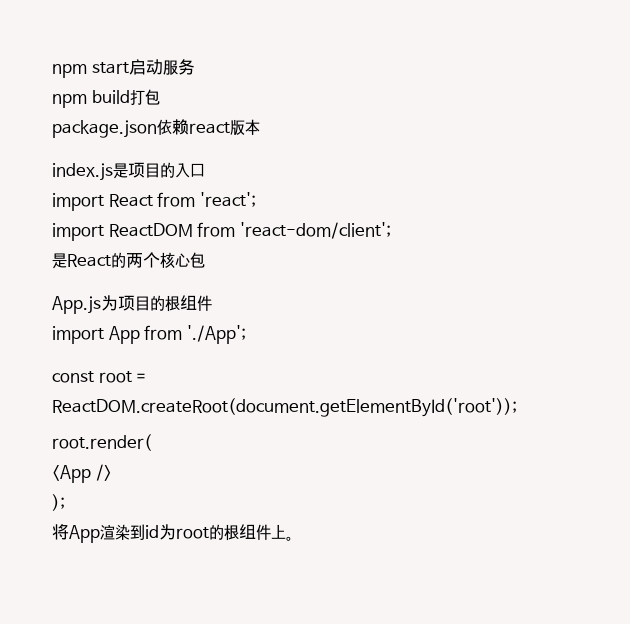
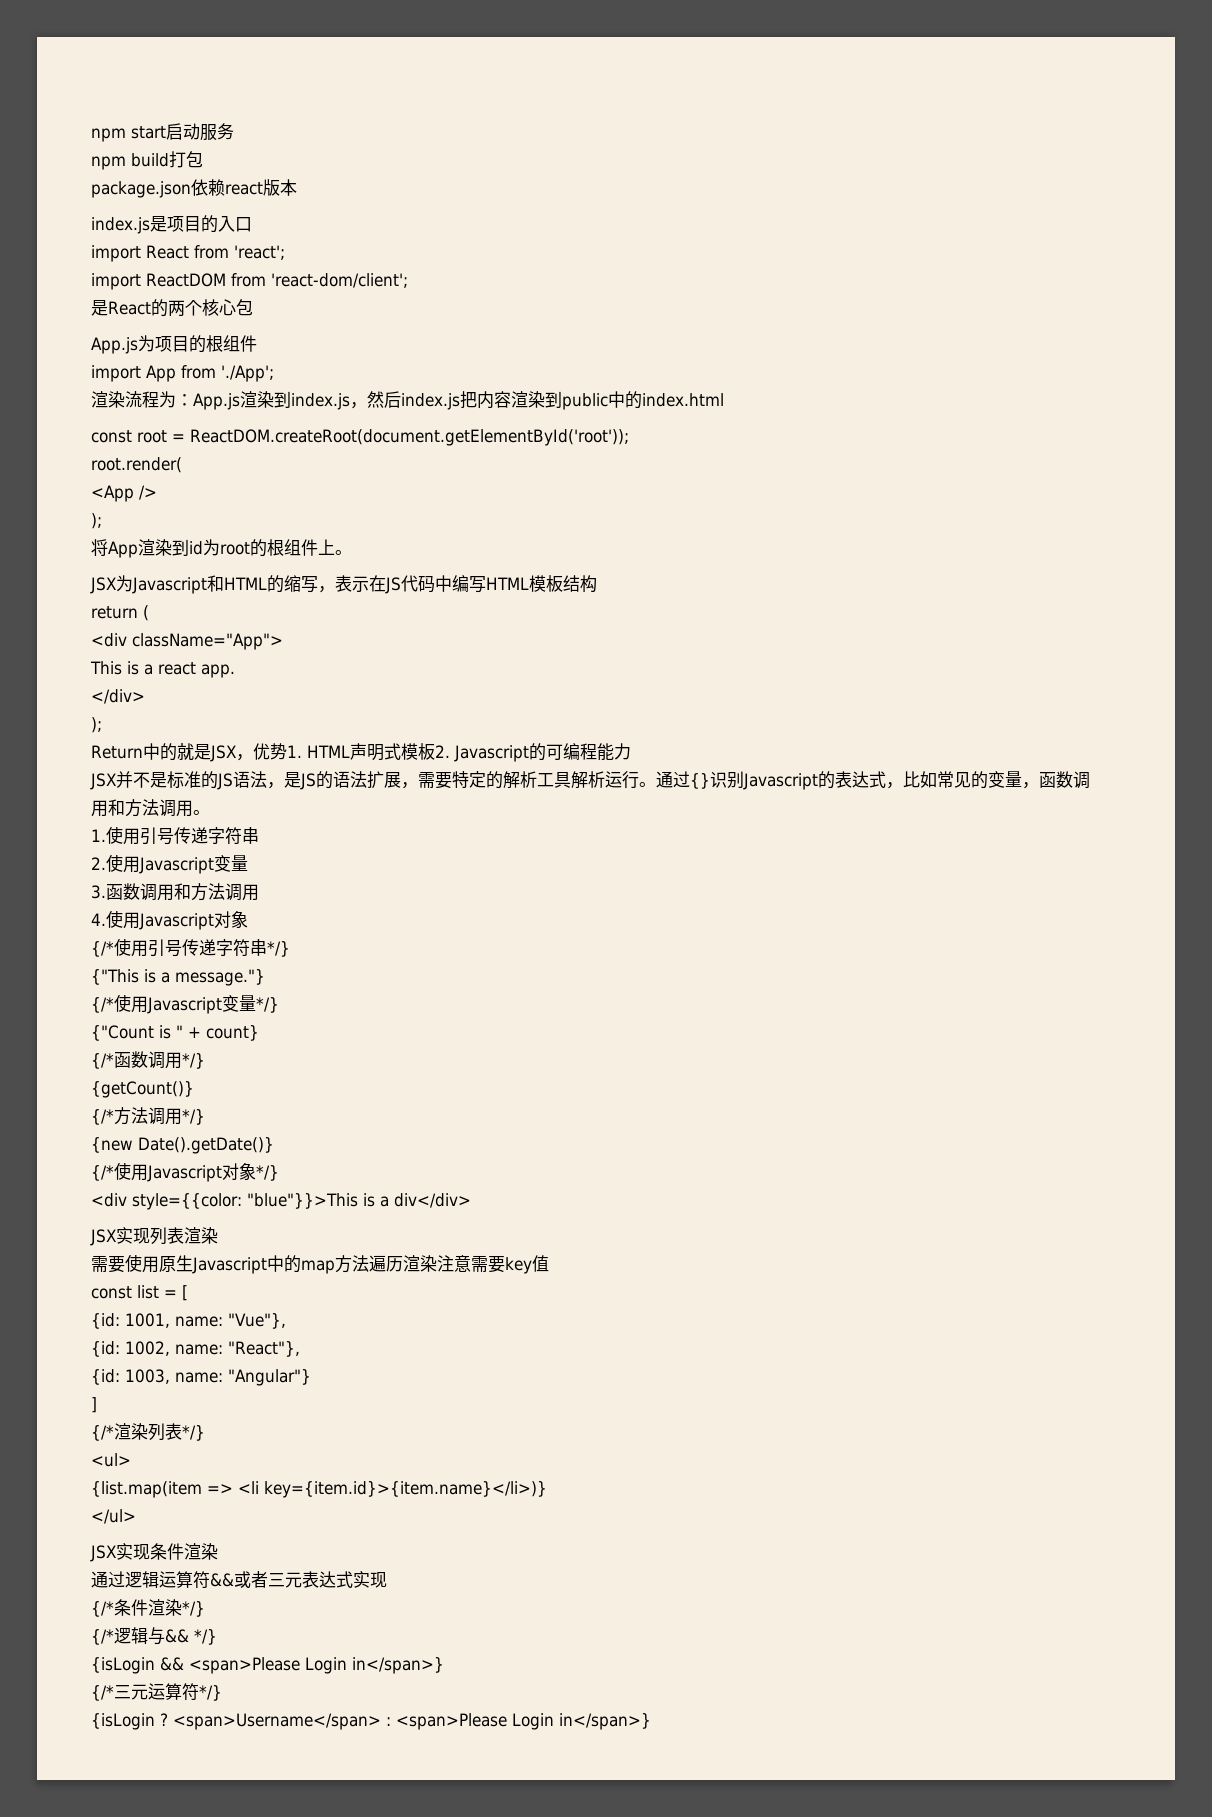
+ 渲染流程为：App.js渲染到index.js，然后index.js把内容渲染到public中的index.html
+ JSX为Javascript和HTML的缩写，表示在JS代码中编写HTML模板结构
+ return (
+ <div className="App">
+ This is a react app.
+ </div>
+ );
+ Return中的就是JSX，优势1. HTML声明式模板2. Javascript的可编程能力
+ JSX并不是标准的JS语法，是JS的语法扩展，需要特定的解析工具解析运行。通过{}识别Javascript的表达式，比如常见的变量，函数调用和方法调用。
+ 1.使用引号传递字符串
+ 2.使用Javascript变量
+ 3.函数调用和方法调用
+ 4.使用Javascript对象
+ {/*使用引号传递字符串*/}
+ {"This is a message."}
+ {/*使用Javascript变量*/}
+ {"Count is " + count}
+ {/*函数调用*/}
+ {getCount()}
+ {/*方法调用*/}
+ {new Date().getDate()}
+ {/*使用Javascript对象*/}
+ <div style={{color: "blue"}}>This is a div</div>
+ JSX实现列表渲染
+ 需要使用原生Javascript中的map方法遍历渲染注意需要key值
+ const list = [
+ {id: 1001, name: "Vue"},
+ {id: 1002, name: "React"},
+ {id: 1003, name: "Angular"}
+ ]
+ {/*渲染列表*/}
+ <ul>
+ {list.map(item => <li key={item.id}>{item.name}</li>)}
+ </ul>
+ JSX实现条件渲染
+ 通过逻辑运算符&&或者三元表达式实现
+ {/*条件渲染*/}
+ {/*逻辑与&& */}
+ {isLogin && <span>Please Login in</span>}
+ {/*三元运算符*/}
+ {isLogin ? <span>Username</span> : <span>Please Login in</span>}

